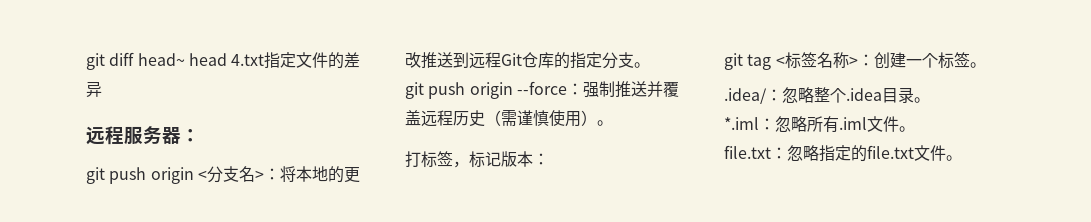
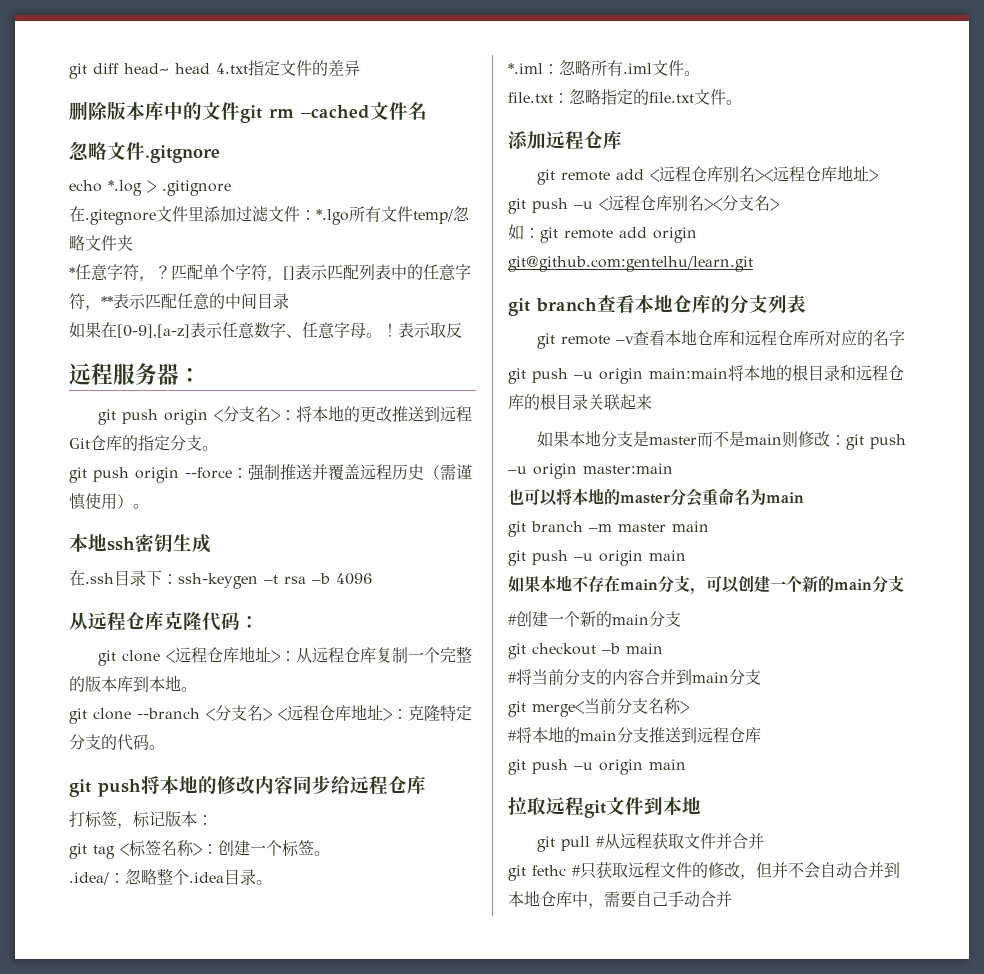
+ 删除版本库中的文件git rm –cached文件名
+ 忽略文件.gitgnore
+ echo *.log > .gitignore
+ 在.gitegnore文件里添加过滤文件：*.lgo所有文件temp/忽略文件夹
+ *任意字符，？匹配单个字符，[]表示匹配列表中的任意字符，**表示匹配任意的中间目录
+ 如果在[0-9],[a-z]表示任意数字、任意字母。！表示取反
+ 本地ssh密钥生成
+ 在.ssh目录下：ssh-keygen –t rsa –b 4096
+ 从远程仓库克隆代码：
+ git clone <远程仓库地址>：从远程仓库复制一个完整的版本库到本地。
+ git clone --branch <分支名> <远程仓库地址>：克隆特定分支的代码。
+ git push将本地的修改内容同步给远程仓库
+ 添加远程仓库
+ git remote add <远程仓库别名><远程仓库地址>
+ git push –u <远程仓库别名><分支名>
+ 如：git remote add origin git@github.com:gentelhu/learn.git
+ git branch查看本地仓库的分支列表
+ git remote –v查看本地仓库和远程仓库所对应的名字
+ git push –u origin main:main将本地的根目录和远程仓库的根目录关联起来
+ 如果本地分支是master而不是main则修改：git push –u origin master:main
+ 也可以将本地的master分会重命名为main
+ git branch –m master main
+ git push –u origin main
+ 如果本地不存在main分支，可以创建一个新的main分支
+ #创建一个新的main分支
+ git checkout –b main
+ #将当前分支的内容合并到main分支
+ git merge<当前分支名称>
+ #将本地的main分支推送到远程仓库
+ git push –u origin main
+ 拉取远程git文件到本地
+ git pull #从远程获取文件并合并
+ git fethc #只获取远程文件的修改，但并不会自动合并到本地仓库中，需要自己手动合并

